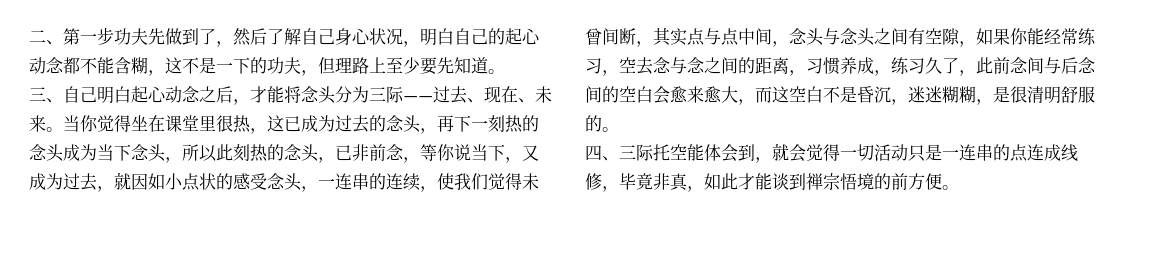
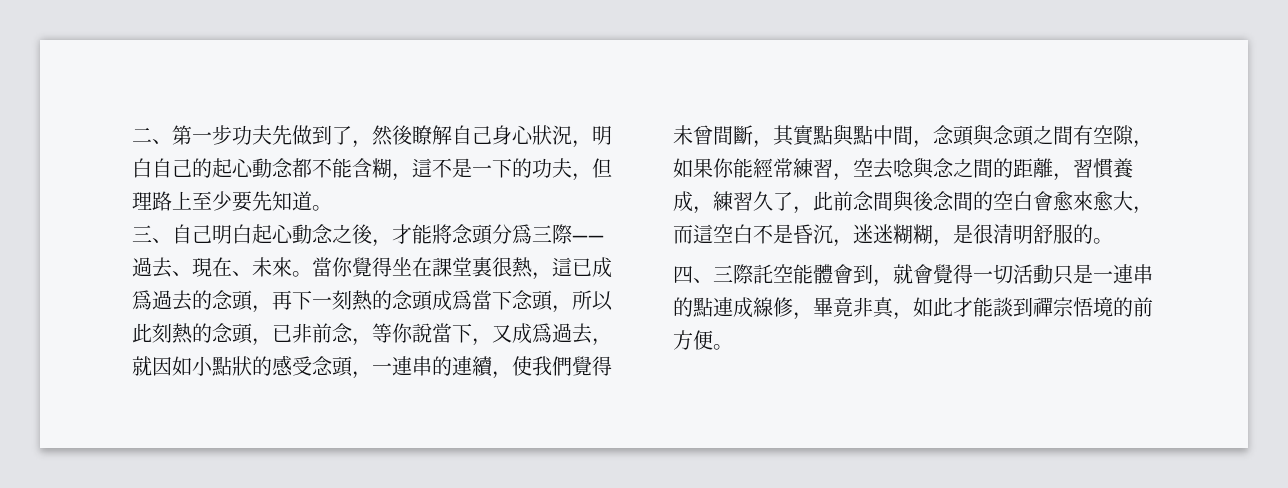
- 二、第一步功夫先做到了，然后了解自己身心状况，明白自己的起心动念都不能含糊，这不是一下的功夫，但理路上至少要先知道。
+ 二、第一步功夫先做到了，然後瞭解自己身心狀況，明白自己的起心動念都不能含糊，這不是一下的功夫，但理路上至少要先知道。
- 三、自己明白起心动念之后，才能将念头分为三际——过去、现在、未来。当你觉得坐在课堂里很热，这已成为过去的念头，再下一刻热的念头成为当下念头，所以此刻热的念头，已非前念，等你说当下，又成为过去，就因如小点状的感受念头，一连串的连续，使我们觉得未曾间断，其实点与点中间，念头与念头之间有空隙，如果你能经常练习，空去念与念之间的距离，习惯养成，练习久了，此前念间与后念间的空白会愈来愈大，而这空白不是昏沉，迷迷糊糊，是很清明舒服的。
+ 三、自己明白起心動念之後，才能將念頭分爲三際——過去、現在、未來。當你覺得坐在課堂裏很熱，這已成爲過去的念頭，再下一刻熱的念頭成爲當下念頭，所以此刻熱的念頭，已非前念，等你說當下，又成爲過去，就因如小點狀的感受念頭，一連串的連續，使我們覺得未曾間斷，其實點與點中間，念頭與念頭之間有空隙，如果你能經常練習，空去唸與念之間的距離，習慣養成，練習久了，此前念間與後念間的空白會愈來愈大，而這空白不是昏沉，迷迷糊糊，是很清明舒服的。
- 四、三际托空能体会到，就会觉得一切活动只是一连串的点连成线修，毕竟非真，如此才能谈到禅宗悟境的前方便。
+ 四、三際託空能體會到，就會覺得一切活動只是一連串的點連成線修，畢竟非真，如此才能談到禪宗悟境的前方便。

